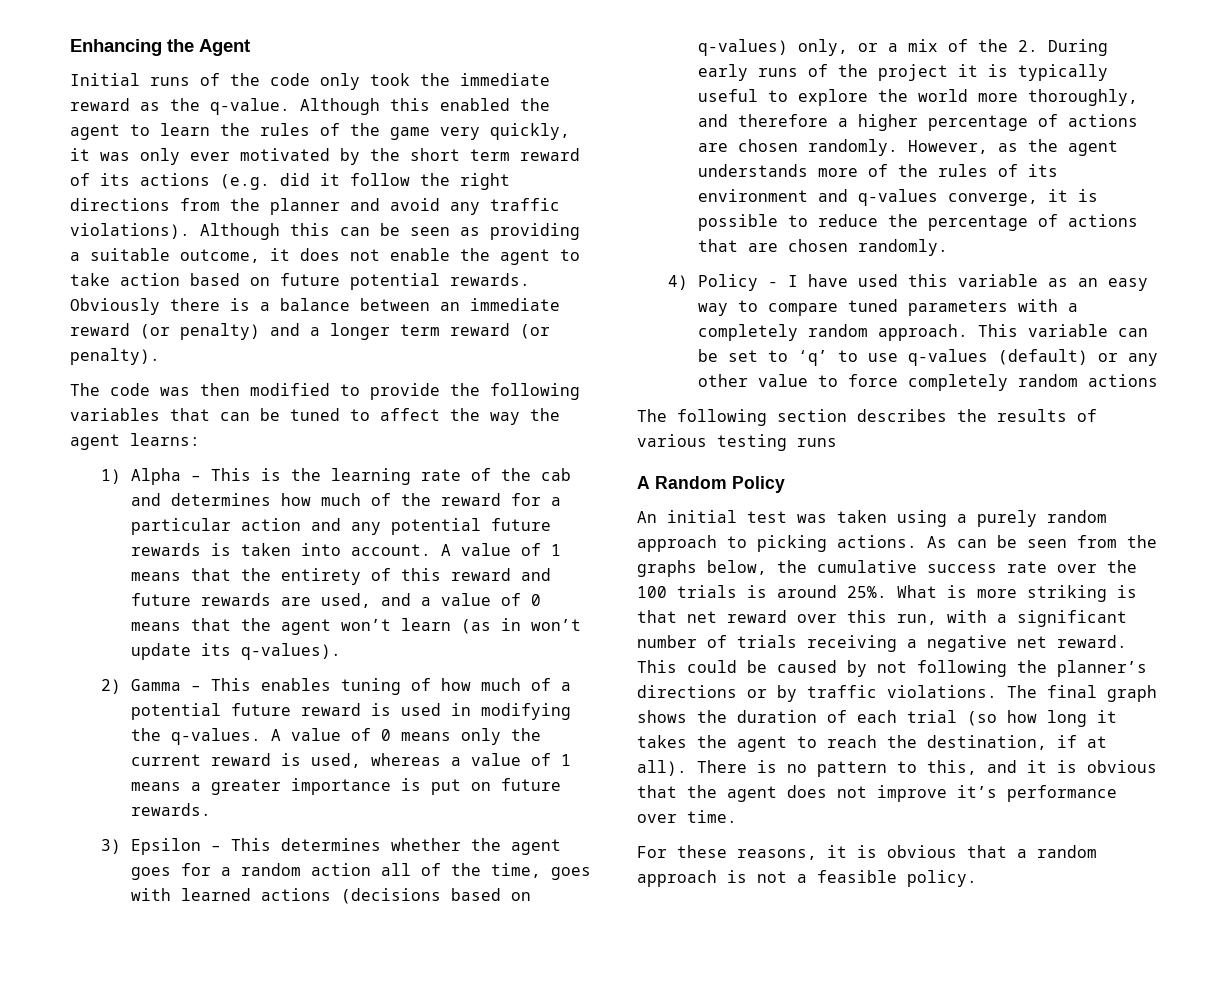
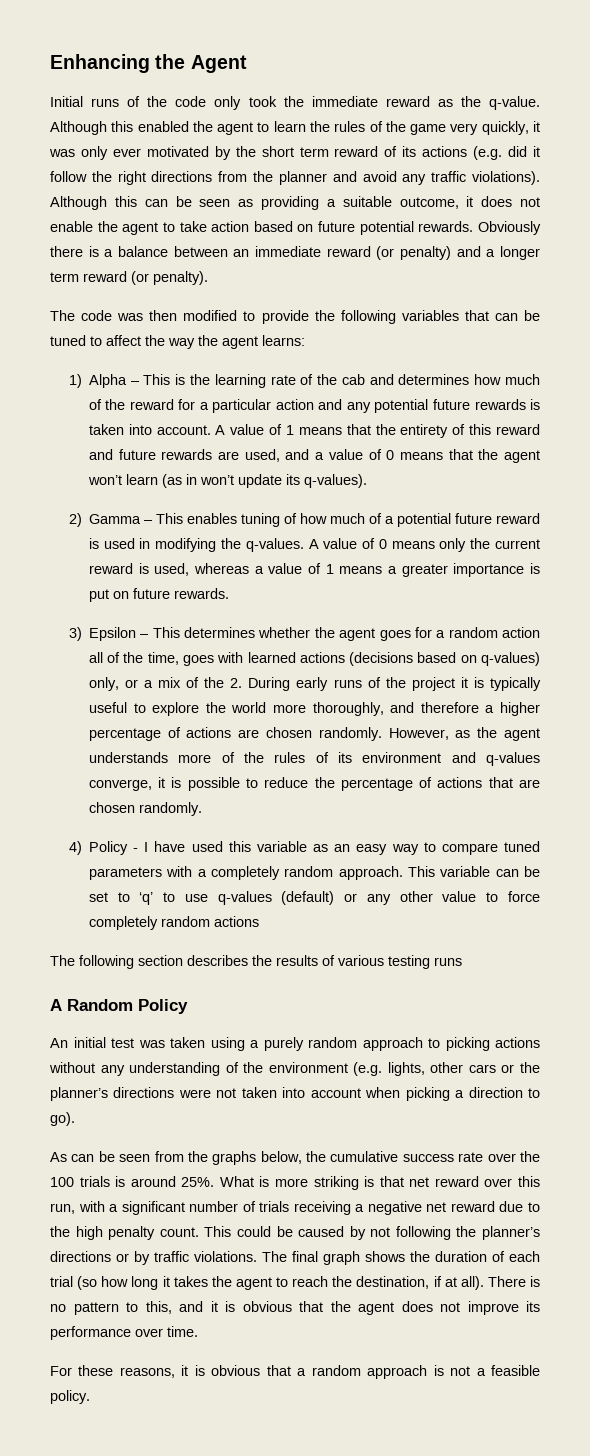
- An initial test was taken using a purely random approach to picking actions. As can be seen from the graphs below, the cumulative success rate over the 100 trials is around 25%.
+ An initial test was taken using a purely random approach to picking actions without any understanding of the environment (e.g. lights, other cars or the planner’s directions were not taken into account when picking a direction to go).
+ As can be seen from the graphs below, the cumulative success rate over the 100 trials is around 25%.
- What is more striking is that net reward over this run, with a significant number of trials receiving a negative net reward.
+ What is more striking is that net reward over this run, with a significant number of trials receiving a negative net reward due to the high penalty count.
- There is no pattern to this, and it is obvious that the agent does not improve it’s performance over time.
+ There is no pattern to this, and it is obvious that the agent does not improve its performance over time.

